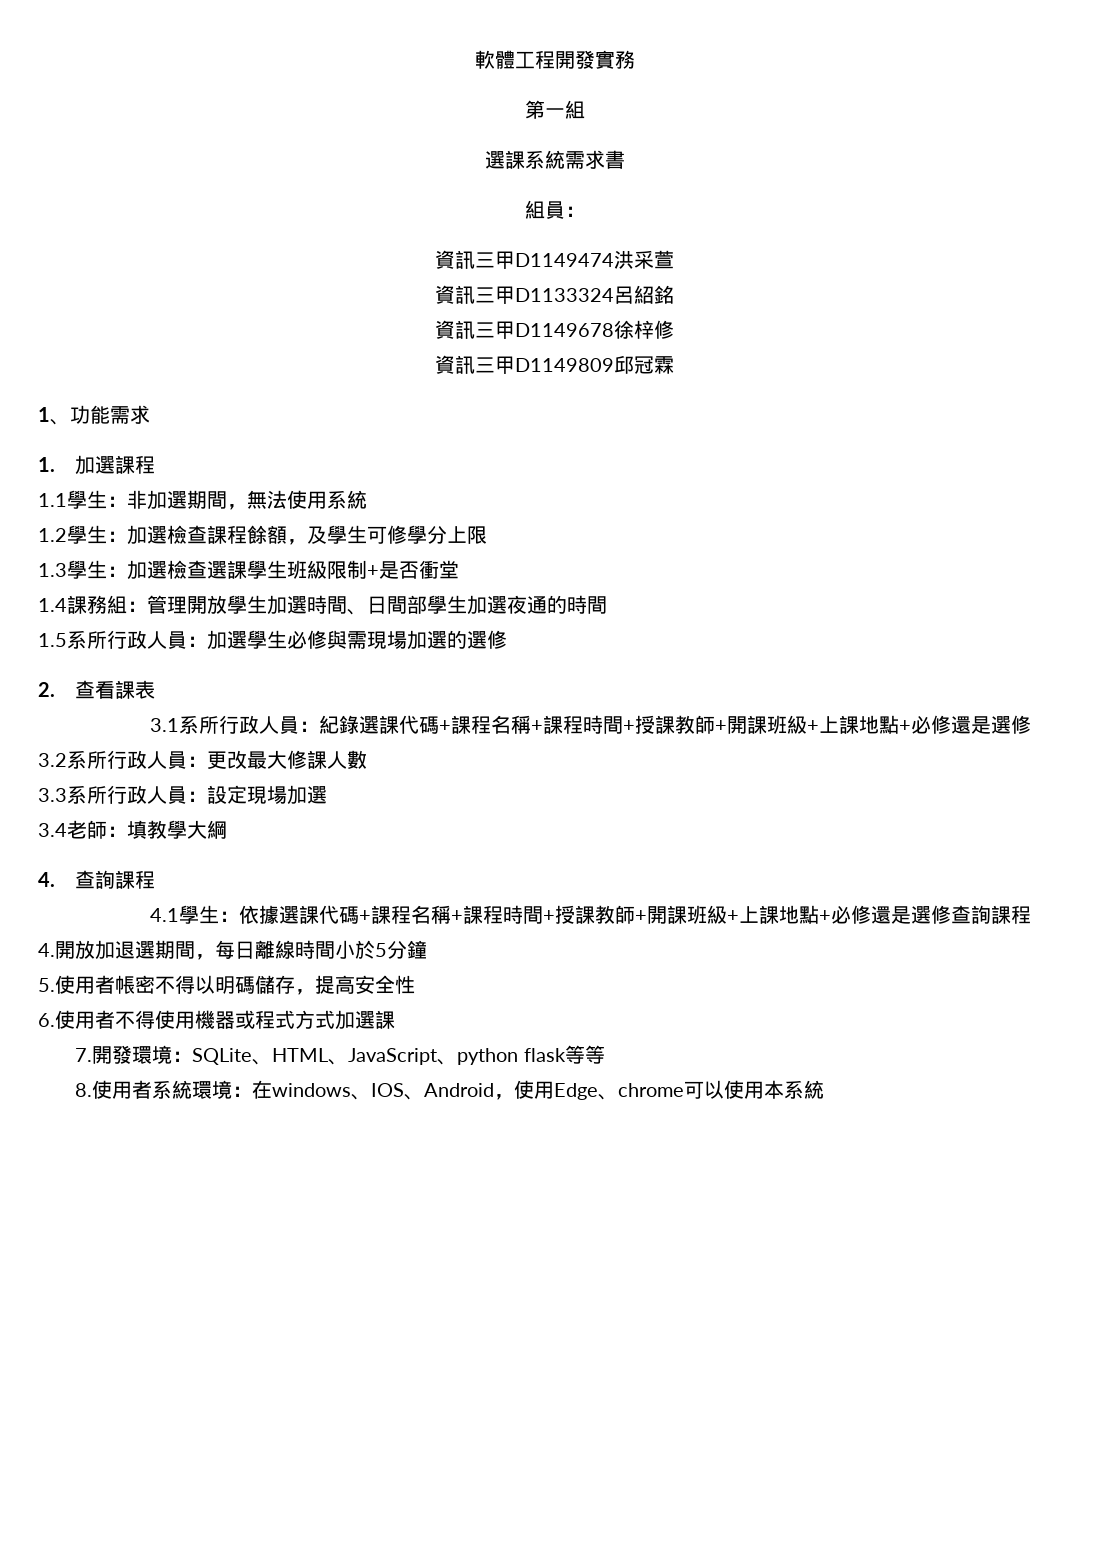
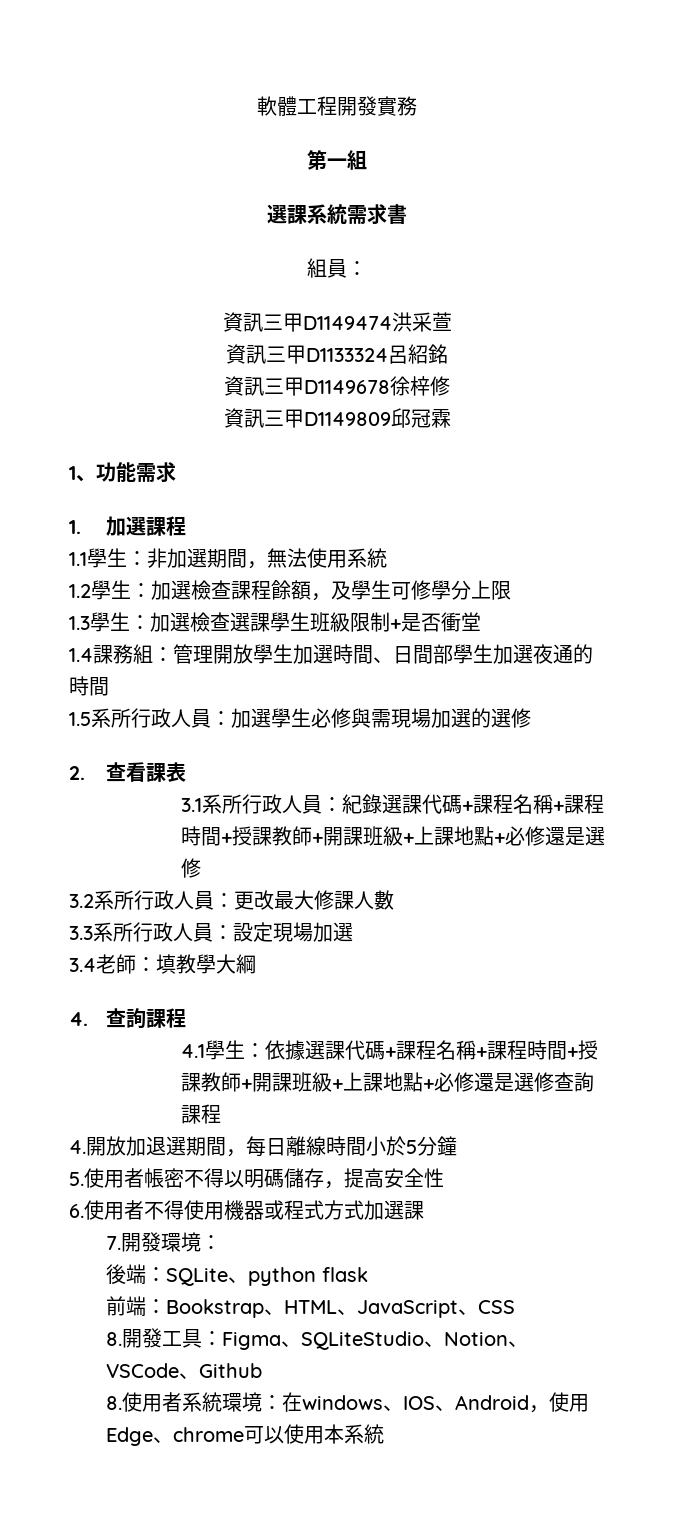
- 7.開發環境：SQLite、HTML、JavaScript、python flask等等
+ 7.開發環境：
+ 後端：SQLite、python flask
+ 前端：Bookstrap、HTML、JavaScript、CSS
+ 8.開發工具：Figma、SQLiteStudio、Notion、VSCode、Github

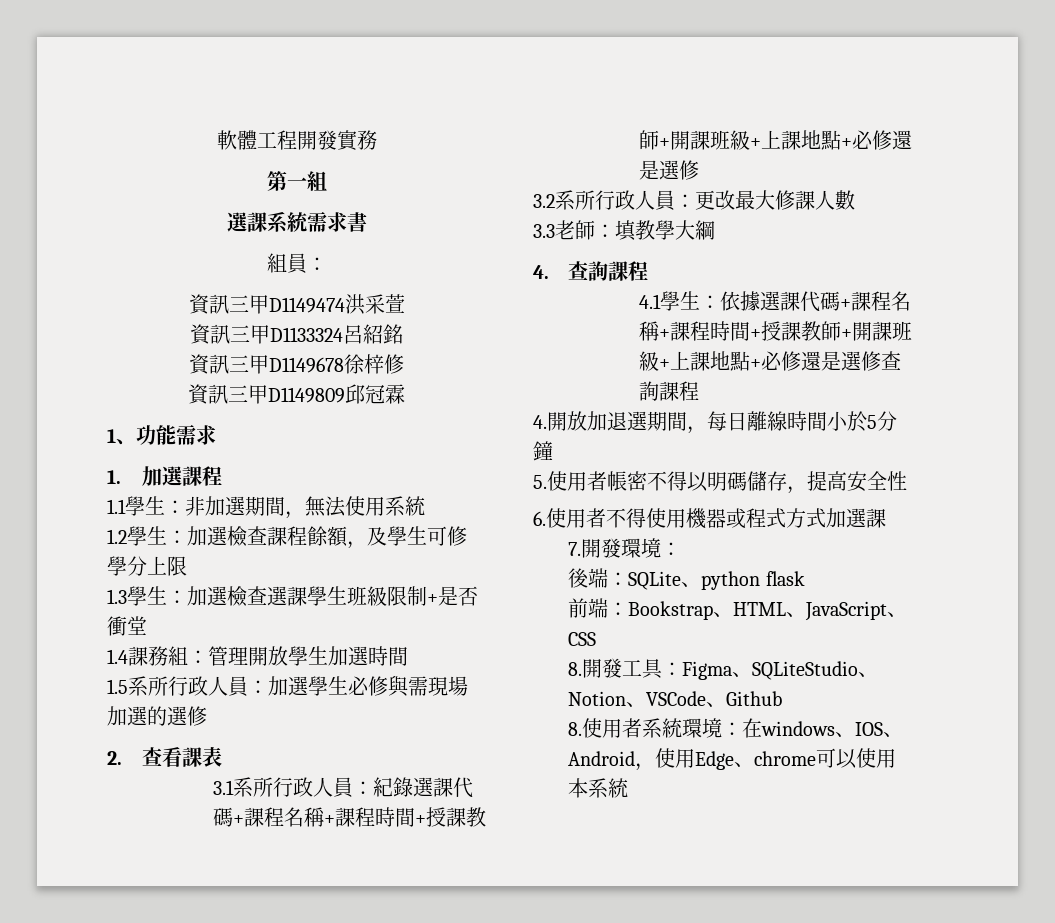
- 1.4課務組：管理開放學生加選時間、日間部學生加選夜通的時間
+ 1.4課務組：管理開放學生加選時間
- 3.3系所行政人員：設定現場加選
- 3.4老師：填教學大綱
+ 3.3老師：填教學大綱

